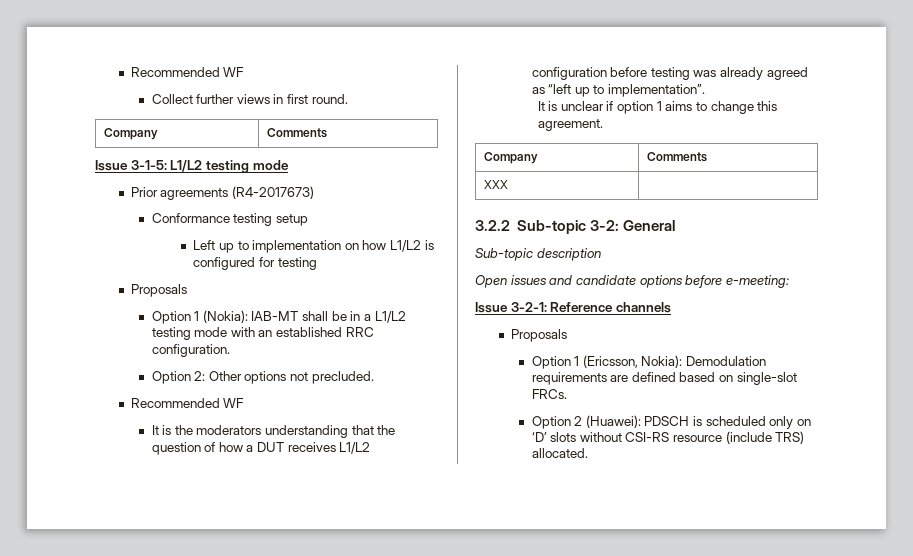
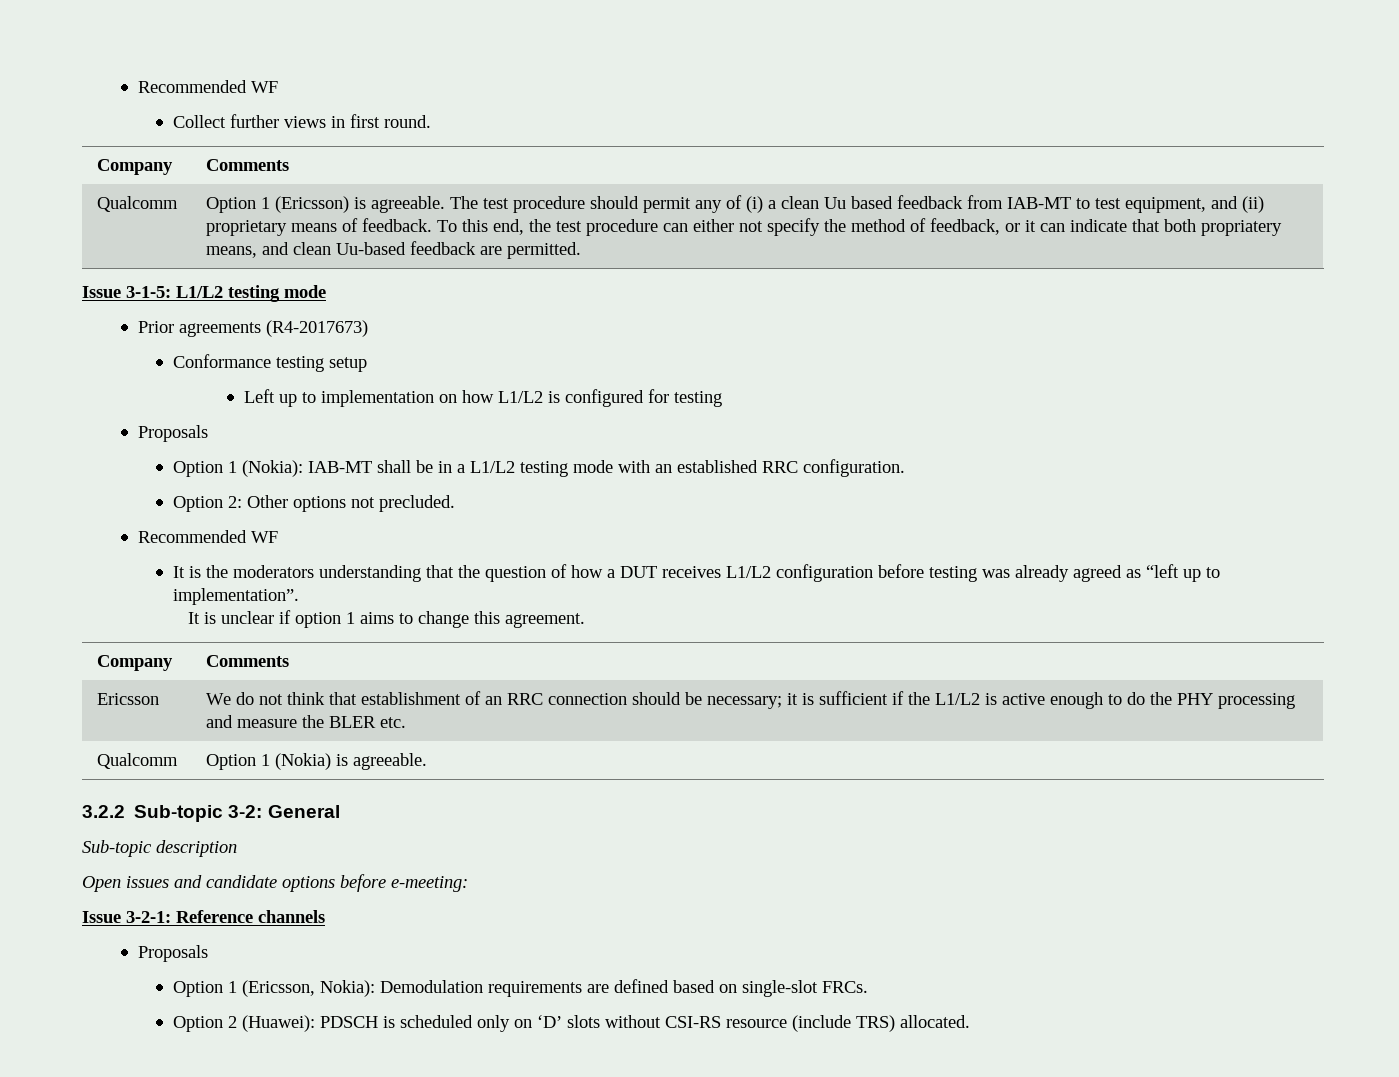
+ Qualcomm | Option 1 (Ericsson) is agreeable. The test procedure should permit any of (i) a clean Uu based feedback from IAB-MT to test equipment, and (ii) proprietary means of feedback. To this end, the test procedure can either not specify the method of feedback, or it can indicate that both propriatery means, and clean Uu-based feedback are permitted.
- XXX |
+ Ericsson | We do not think that establishment of an RRC connection should be necessary; it is sufficient if the L1/L2 is active enough to do the PHY processing and measure the BLER etc.
+ Qualcomm | Option 1 (Nokia) is agreeable.

